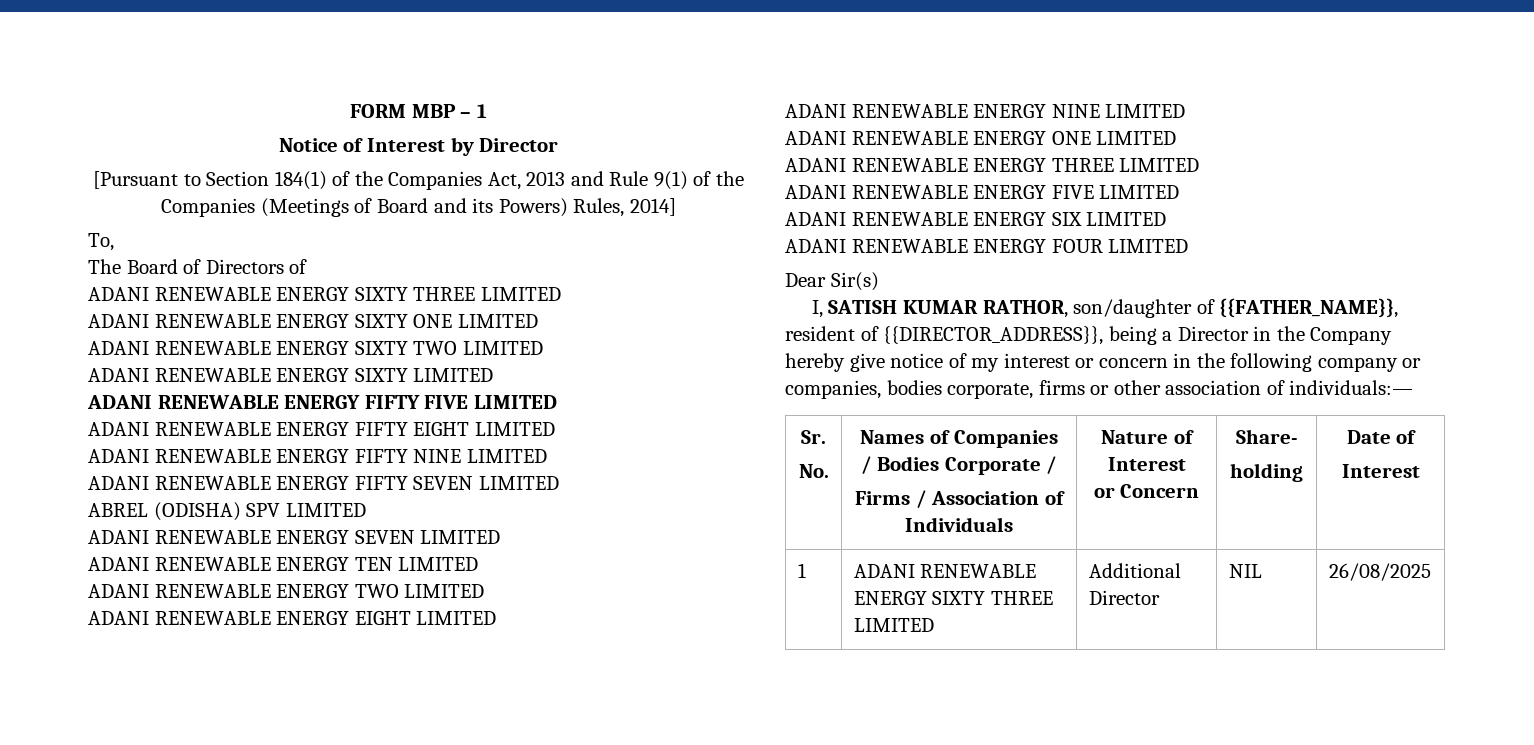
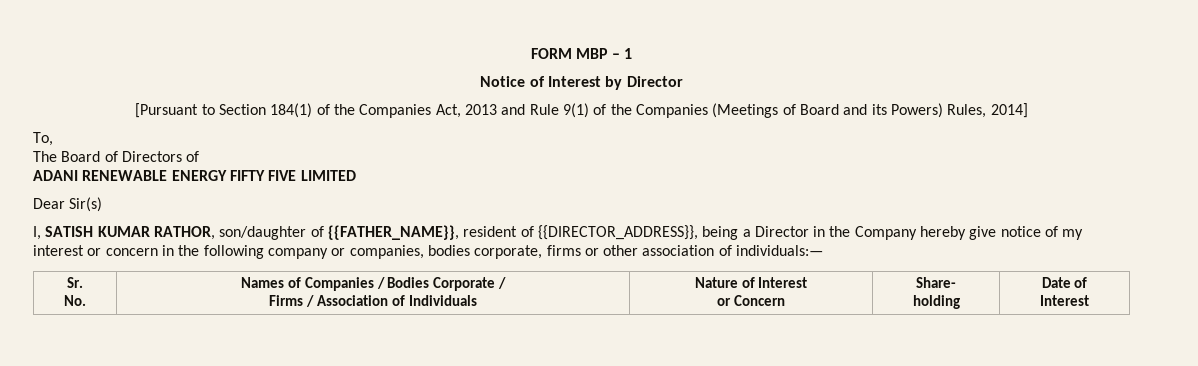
  The Board of Directors of
- ADANI RENEWABLE ENERGY SIXTY THREE LIMITED
- ADANI RENEWABLE ENERGY SIXTY ONE LIMITED
- ADANI RENEWABLE ENERGY SIXTY TWO LIMITED
- ADANI RENEWABLE ENERGY SIXTY LIMITED
- ADANI RENEWABLE ENERGY FIFTY EIGHT LIMITED
- ADANI RENEWABLE ENERGY FIFTY NINE LIMITED
- ADANI RENEWABLE ENERGY FIFTY SEVEN LIMITED
- ABREL (ODISHA) SPV LIMITED
- ADANI RENEWABLE ENERGY SEVEN LIMITED
- ADANI RENEWABLE ENERGY TEN LIMITED
- ADANI RENEWABLE ENERGY TWO LIMITED
- ADANI RENEWABLE ENERGY EIGHT LIMITED
- ADANI RENEWABLE ENERGY NINE LIMITED
- ADANI RENEWABLE ENERGY ONE LIMITED
- ADANI RENEWABLE ENERGY THREE LIMITED
- ADANI RENEWABLE ENERGY FIVE LIMITED
- ADANI RENEWABLE ENERGY SIX LIMITED
- ADANI RENEWABLE ENERGY FOUR LIMITED
- 1 | ADANI RENEWABLE ENERGY SIXTY THREE LIMITED | Additional Director | NIL | 26/08/2025

